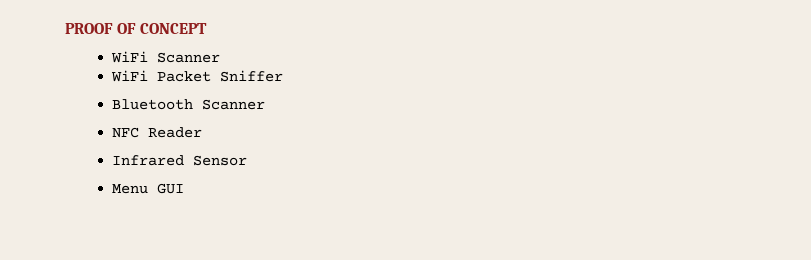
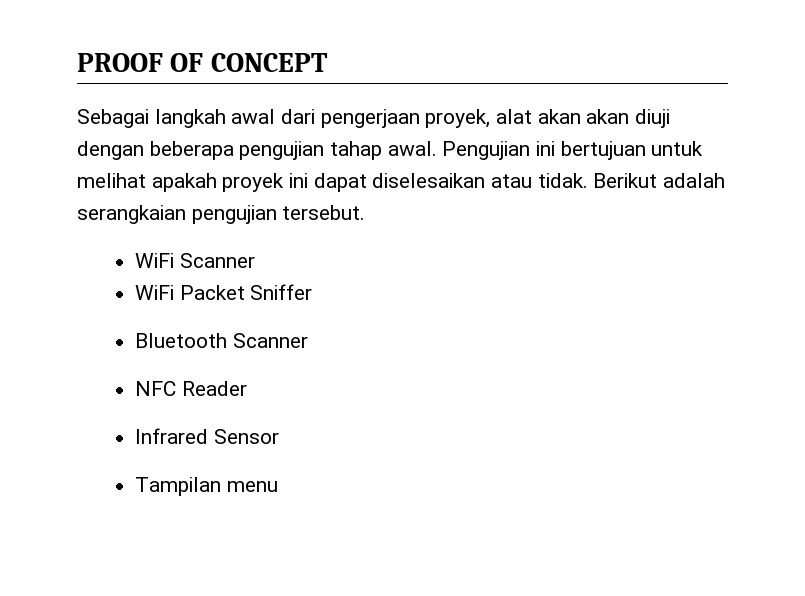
+ Sebagai langkah awal dari pengerjaan proyek, alat akan akan diuji dengan beberapa pengujian tahap awal. Pengujian ini bertujuan untuk melihat apakah proyek ini dapat diselesaikan atau tidak. Berikut adalah serangkaian pengujian tersebut.
- Menu GUI
+ Tampilan menu

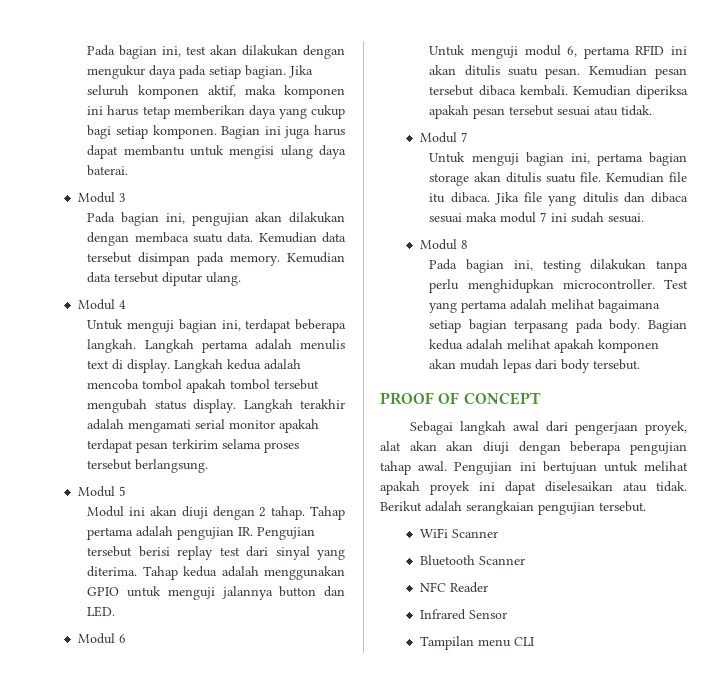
+ Pada bagian ini, test akan dilakukan dengan mengukur daya pada setiap bagian. Jika seluruh komponen aktif, maka komponen ini harus tetap memberikan daya yang cukup bagi setiap komponen. Bagian ini juga harus dapat membantu untuk mengisi ulang daya baterai.
+ Modul 3
+ Pada bagian ini, pengujian akan dilakukan dengan membaca suatu data. Kemudian data tersebut disimpan pada memory. Kemudian data tersebut diputar ulang.
+ Modul 4
+ Untuk menguji bagian ini, terdapat beberapa langkah. Langkah pertama adalah menulis text di display. Langkah kedua adalah mencoba tombol apakah tombol tersebut mengubah status display. Langkah terakhir adalah mengamati serial monitor apakah terdapat pesan terkirim selama proses tersebut berlangsung.
+ Modul 5
+ Modul ini akan diuji dengan 2 tahap. Tahap pertama adalah pengujian IR. Pengujian tersebut berisi replay test dari sinyal yang diterima. Tahap kedua adalah menggunakan GPIO untuk menguji jalannya button dan LED.
+ Modul 6
+ Untuk menguji modul 6, pertama RFID ini akan ditulis suatu pesan. Kemudian pesan tersebut dibaca kembali. Kemudian diperiksa apakah pesan tersebut sesuai atau tidak.
+ Modul 7
+ Untuk menguji bagian ini, pertama bagian storage akan ditulis suatu file. Kemudian file itu dibaca. Jika file yang ditulis dan dibaca sesuai maka modul 7 ini sudah sesuai.
+ Modul 8
+ Pada bagian ini, testing dilakukan tanpa perlu menghidupkan microcontroller. Test yang pertama adalah melihat bagaimana setiap bagian terpasang pada body. Bagian kedua adalah melihat apakah komponen akan mudah lepas dari body tersebut.
- WiFi Packet Sniffer
- Tampilan menu
+ Tampilan menu CLI

